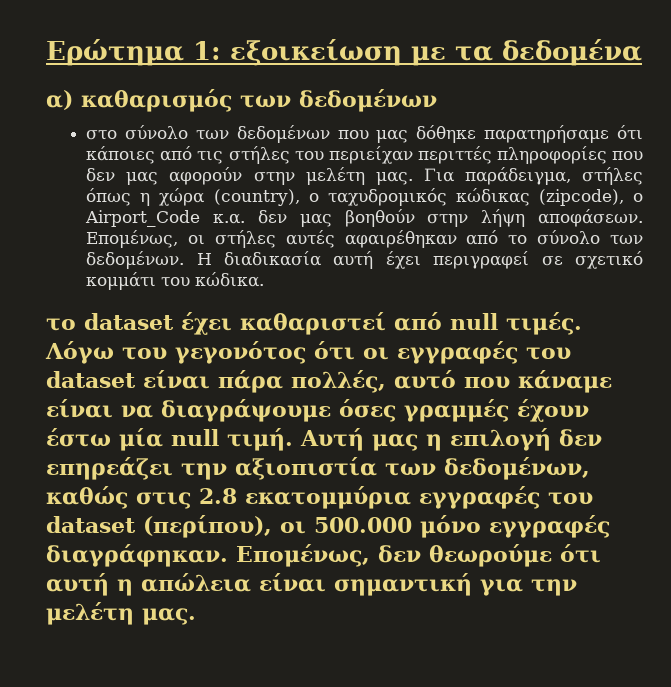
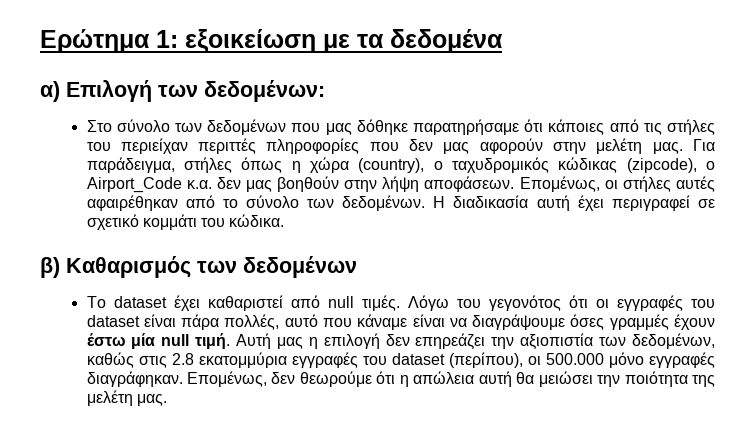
- α) καθαρισμός των δεδομένων
- στο σύνολο των δεδομένων που μας δόθηκε παρατηρήσαμε ότι κάποιες από τις στήλες του περιείχαν περιττές πληροφορίες που δεν μας αφορούν στην μελέτη μας.
+ α) Επιλογή των δεδομένων:
+ Στο σύνολο των δεδομένων που μας δόθηκε παρατηρήσαμε ότι κάποιες από τις στήλες του περιείχαν περιττές πληροφορίες που δεν μας αφορούν στην μελέτη μας.
- το dataset έχει καθαριστεί από null τιμές.
+ β) Καθαρισμός των δεδομένων
+ Το dataset έχει καθαριστεί από null τιμές.
- Επομένως, δεν θεωρούμε ότι αυτή η απώλεια είναι σημαντική για την μελέτη μας.
+ Επομένως, δεν θεωρούμε ότι η απώλεια αυτή θα μειώσει την ποιότητα της μελέτη μας.

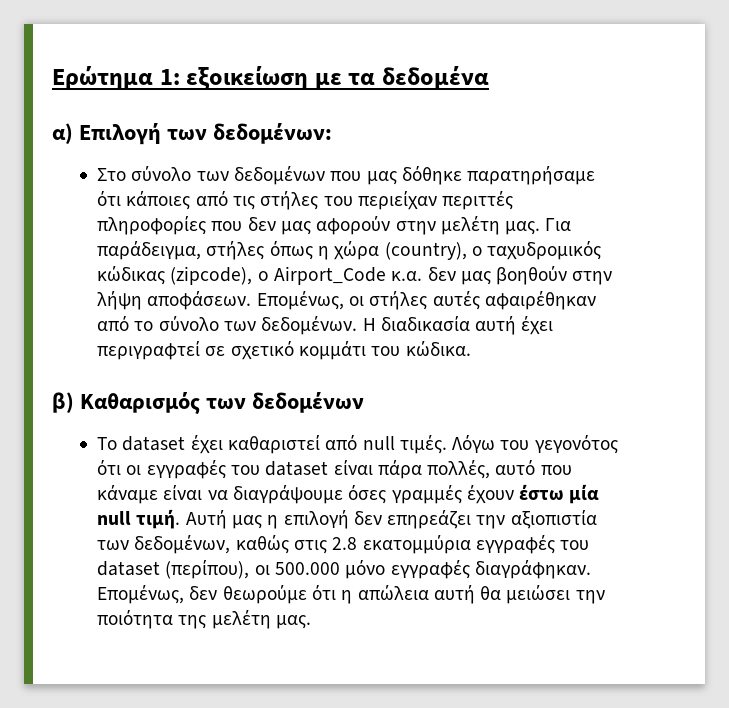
- Η διαδικασία αυτή έχει περιγραφεί σε σχετικό κομμάτι του κώδικα.
+ Η διαδικασία αυτή έχει περιγραφτεί σε σχετικό κομμάτι του κώδικα.

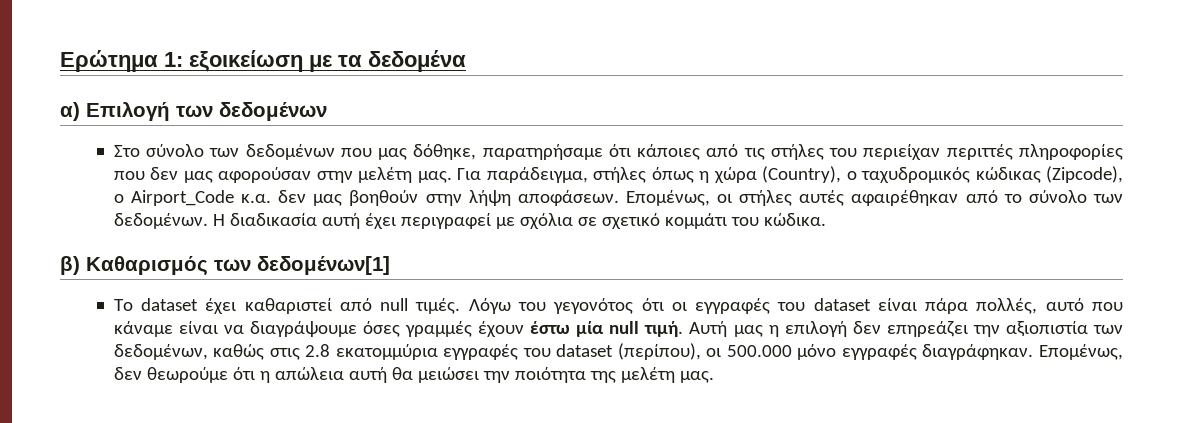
- α) Επιλογή των δεδομένων:
+ α) Επιλογή των δεδομένων
- Στο σύνολο των δεδομένων που μας δόθηκε παρατηρήσαμε ότι κάποιες από τις στήλες του περιείχαν περιττές πληροφορίες που δεν μας αφορούν στην μελέτη μας.
+ Στο σύνολο των δεδομένων που μας δόθηκε, παρατηρήσαμε ότι κάποιες από τις στήλες του περιείχαν περιττές πληροφορίες που δεν μας αφορούσαν στην μελέτη μας.
- Για παράδειγμα, στήλες όπως η χώρα (country), ο ταχυδρομικός κώδικας (zipcode), o Airport_Code κ.α. δεν μας βοηθούν στην λήψη αποφάσεων.
+ Για παράδειγμα, στήλες όπως η χώρα (Country), ο ταχυδρομικός κώδικας (Zipcode), o Airport_Code κ.α. δεν μας βοηθούν στην λήψη αποφάσεων.
- Η διαδικασία αυτή έχει περιγραφτεί σε σχετικό κομμάτι του κώδικα.
+ Η διαδικασία αυτή έχει περιγραφεί με σχόλια σε σχετικό κομμάτι του κώδικα.
- β) Καθαρισμός των δεδομένων
+ β) Καθαρισμός των δεδομένων[1]

